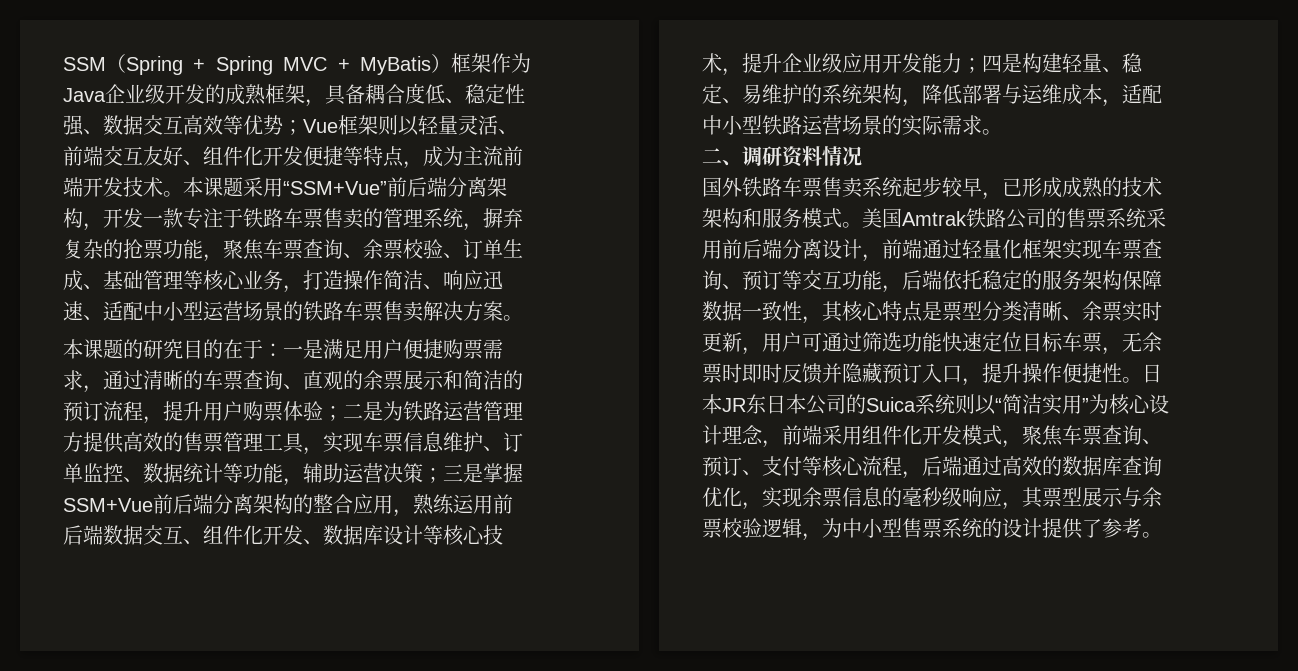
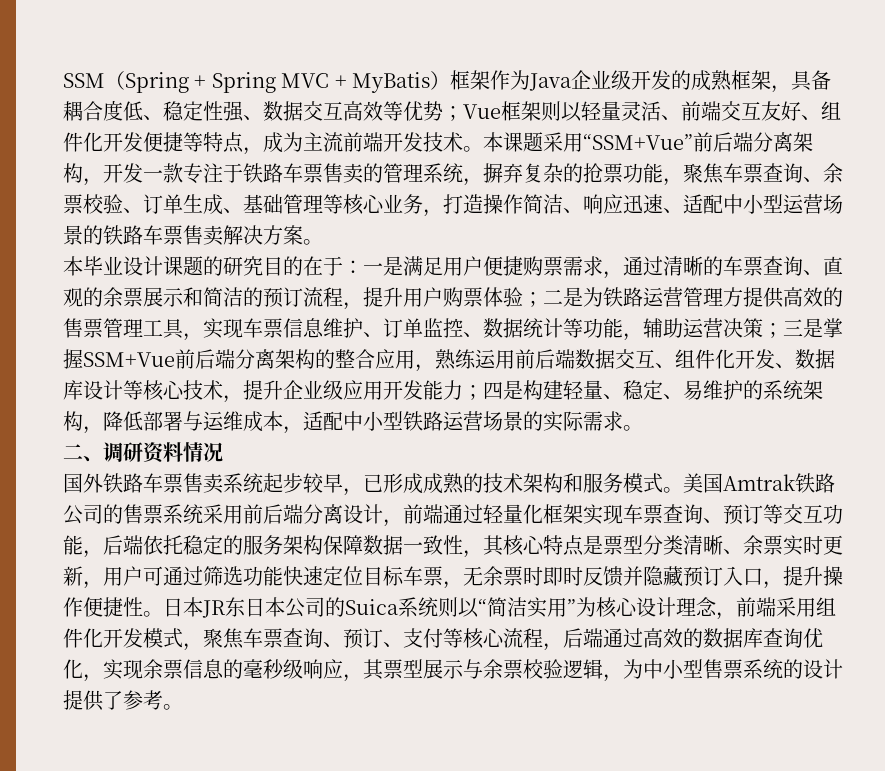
- 本课题的研究目的在于：
+ 本毕业设计课题的研究目的在于：

